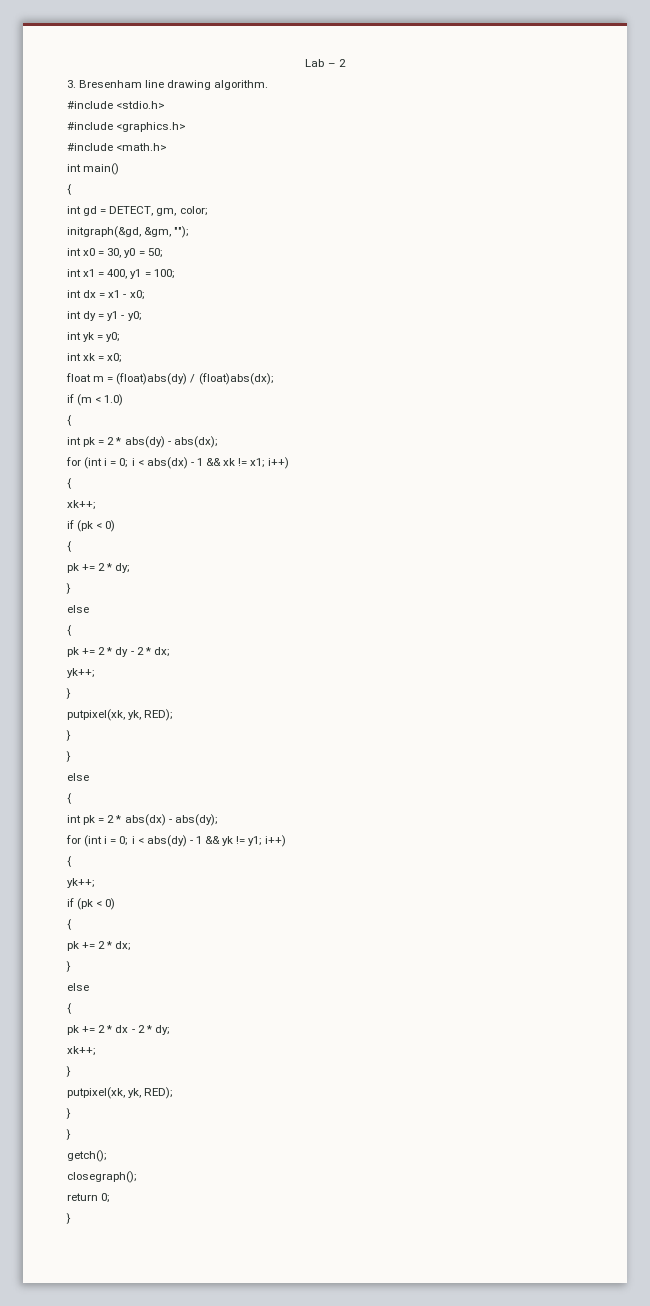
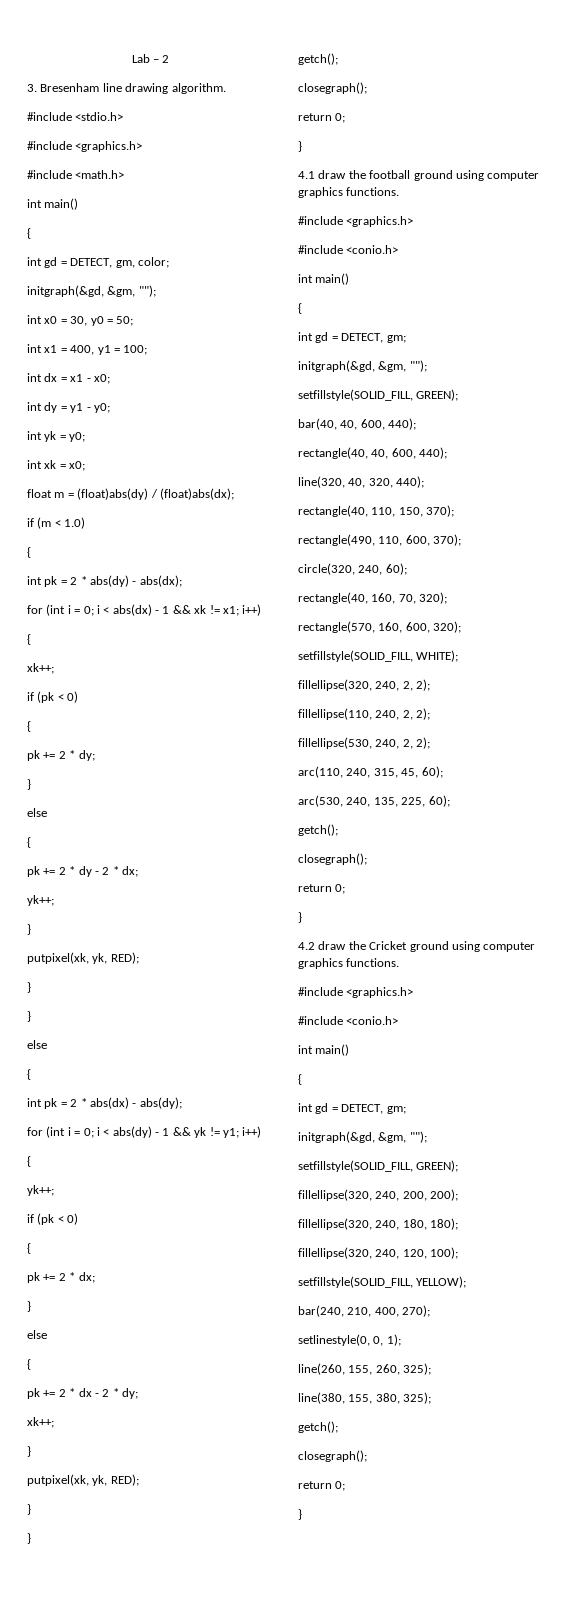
+ 4.1 draw the football ground using computer graphics functions.
+ #include <graphics.h>
+ #include <conio.h>
+ int main()
+ {
+ int gd = DETECT, gm;
+ initgraph(&gd, &gm, "");
+ setfillstyle(SOLID_FILL, GREEN);
+ bar(40, 40, 600, 440);
+ rectangle(40, 40, 600, 440);
+ line(320, 40, 320, 440);
+ rectangle(40, 110, 150, 370);
+ rectangle(490, 110, 600, 370);
+ circle(320, 240, 60);
+ rectangle(40, 160, 70, 320);
+ rectangle(570, 160, 600, 320);
+ setfillstyle(SOLID_FILL, WHITE);
+ fillellipse(320, 240, 2, 2);
+ fillellipse(110, 240, 2, 2);
+ fillellipse(530, 240, 2, 2);
+ arc(110, 240, 315, 45, 60);
+ arc(530, 240, 135, 225, 60);
+ getch();
+ closegraph();
+ return 0;
+ }
+ 4.2 draw the Cricket ground using computer graphics functions.
+ #include <graphics.h>
+ #include <conio.h>
+ int main()
+ {
+ int gd = DETECT, gm;
+ initgraph(&gd, &gm, "");
+ setfillstyle(SOLID_FILL, GREEN);
+ fillellipse(320, 240, 200, 200);
+ fillellipse(320, 240, 180, 180);
+ fillellipse(320, 240, 120, 100);
+ setfillstyle(SOLID_FILL, YELLOW);
+ bar(240, 210, 400, 270);
+ setlinestyle(0, 0, 1);
+ line(260, 155, 260, 325);
+ line(380, 155, 380, 325);
+ getch();
+ closegraph();
+ return 0;
+ }

